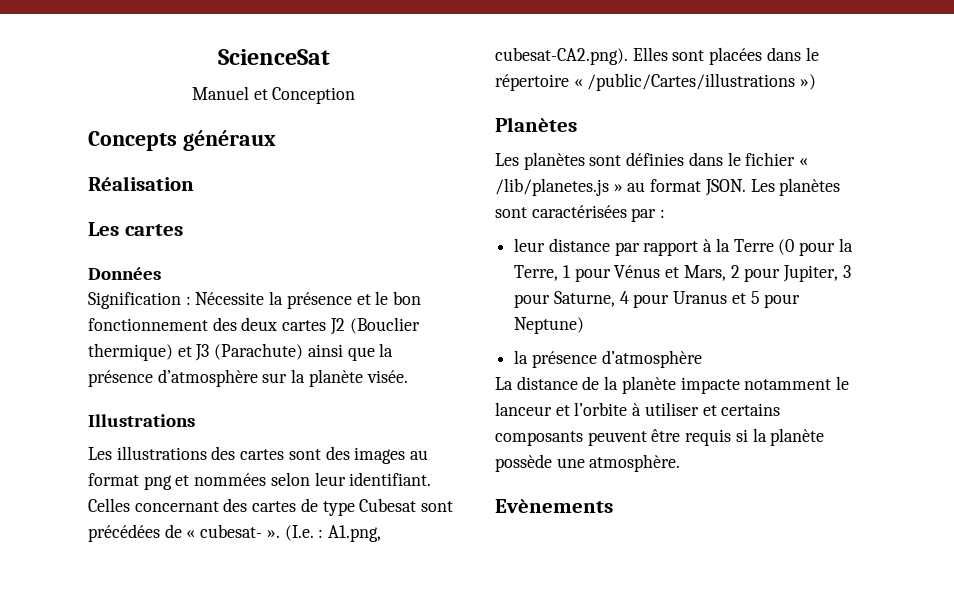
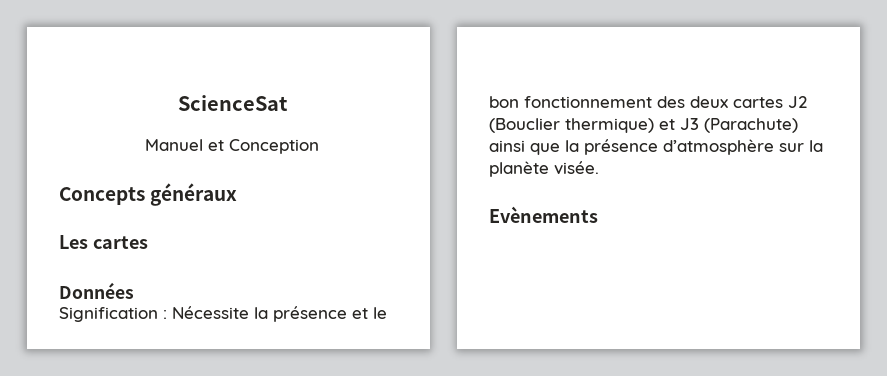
- Réalisation
- Illustrations
- Les illustrations des cartes sont des images au format png et nommées selon leur identifiant. Celles concernant des cartes de type Cubesat sont précédées de « cubesat- ». (I.e. : A1.png, cubesat-CA2.png). Elles sont placées dans le répertoire « /public/Cartes/illustrations »)
- Planètes
- Les planètes sont définies dans le fichier « /lib/planetes.js » au format JSON. Les planètes sont caractérisées par :
- leur distance par rapport à la Terre (0 pour la Terre, 1 pour Vénus et Mars, 2 pour Jupiter, 3 pour Saturne, 4 pour Uranus et 5 pour Neptune)
- la présence d’atmosphère
- La distance de la planète impacte notamment le lanceur et l’orbite à utiliser et certains composants peuvent être requis si la planète possède une atmosphère.

